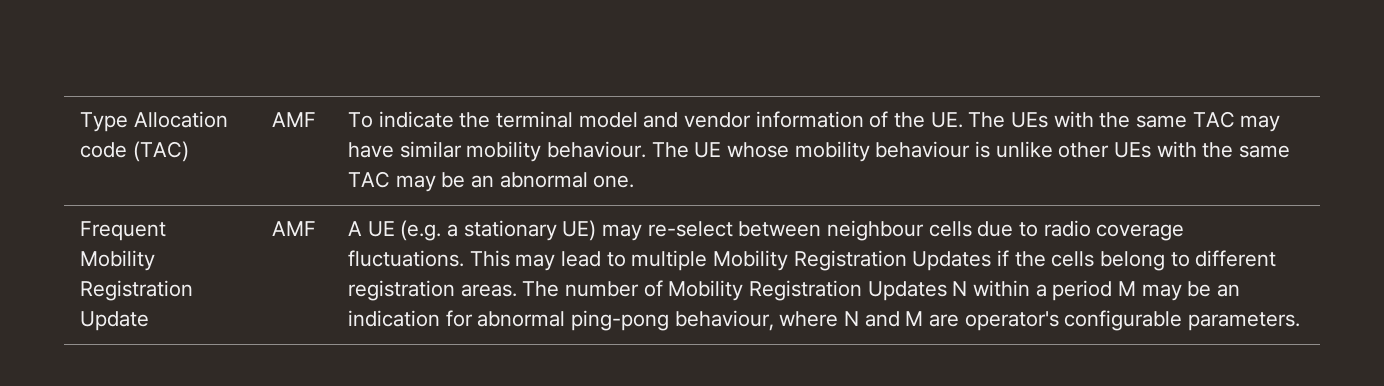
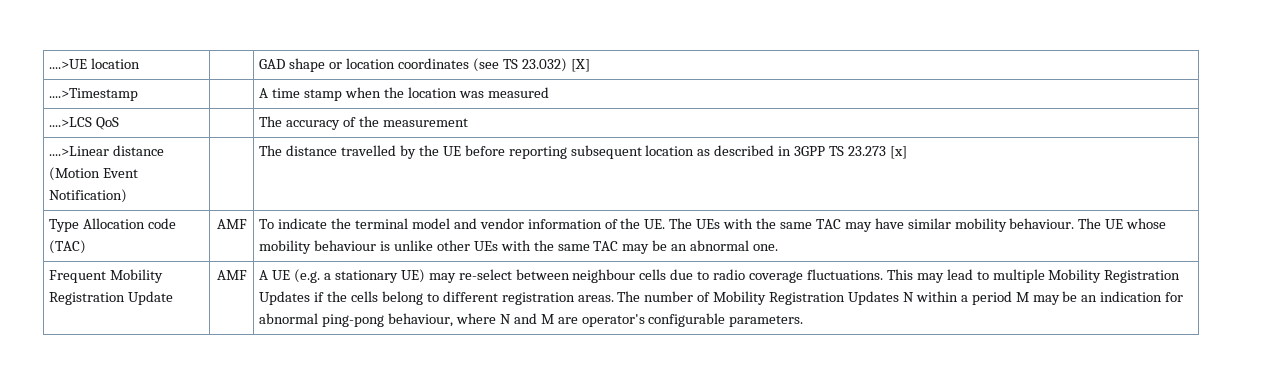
+ ....>UE location | | GAD shape or location coordinates (see TS 23.032) [X]
+ ....>Timestamp | | A time stamp when the location was measured
+ ....>LCS QoS | | The accuracy of the measurement
+ ....>Linear distance (Motion Event Notification) | | The distance travelled by the UE before reporting subsequent location as described in 3GPP TS 23.273 [x]

